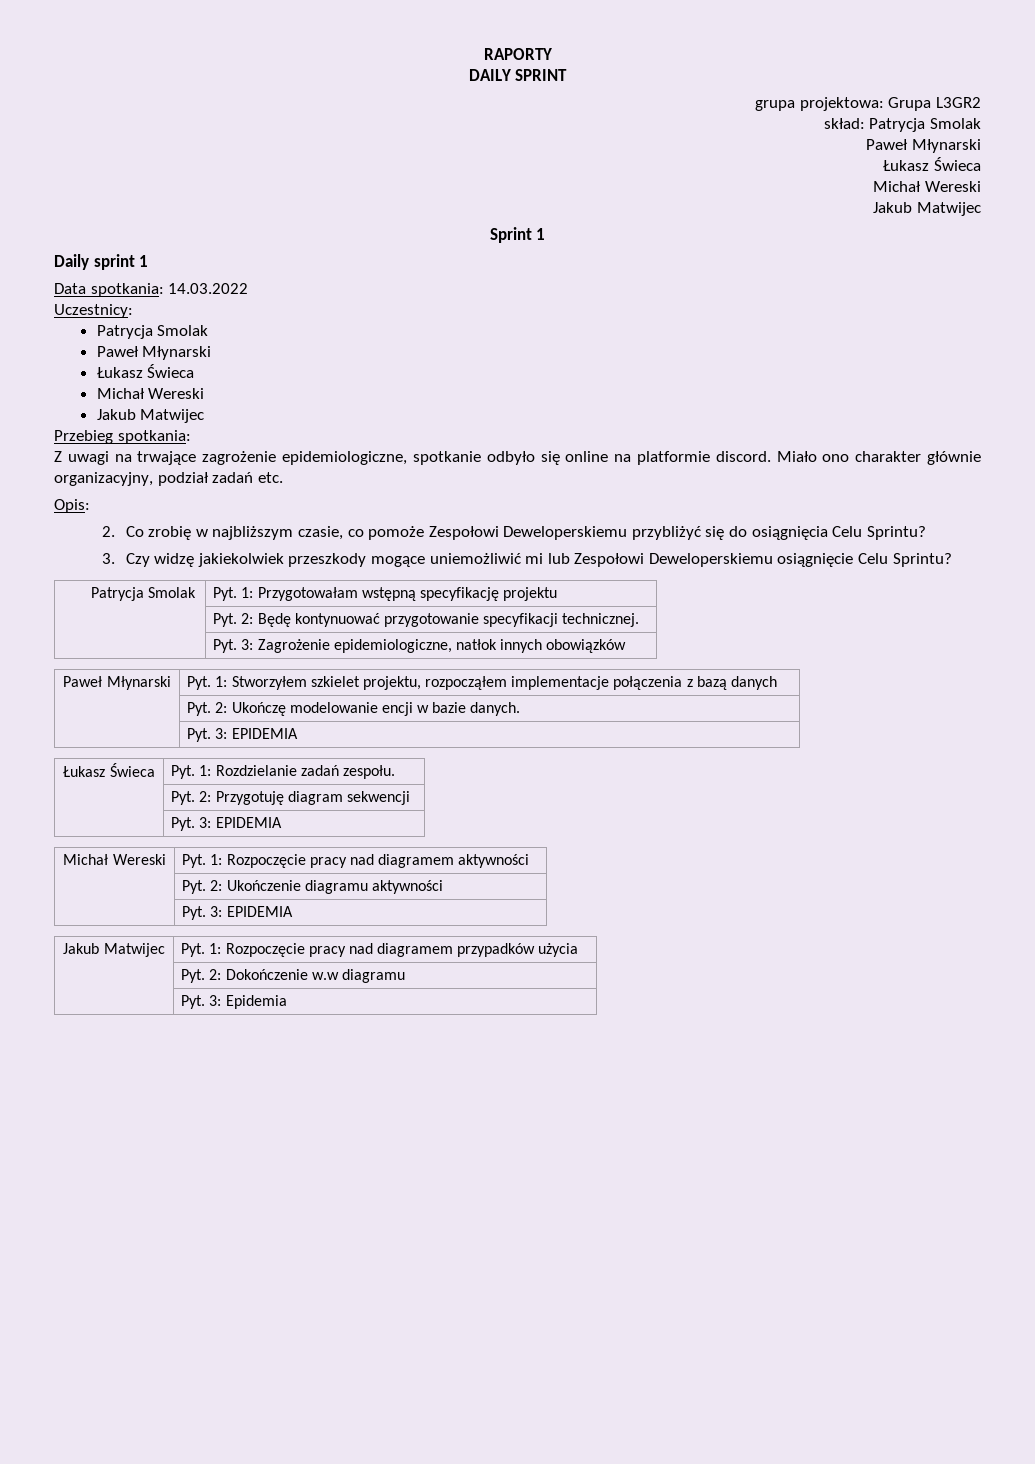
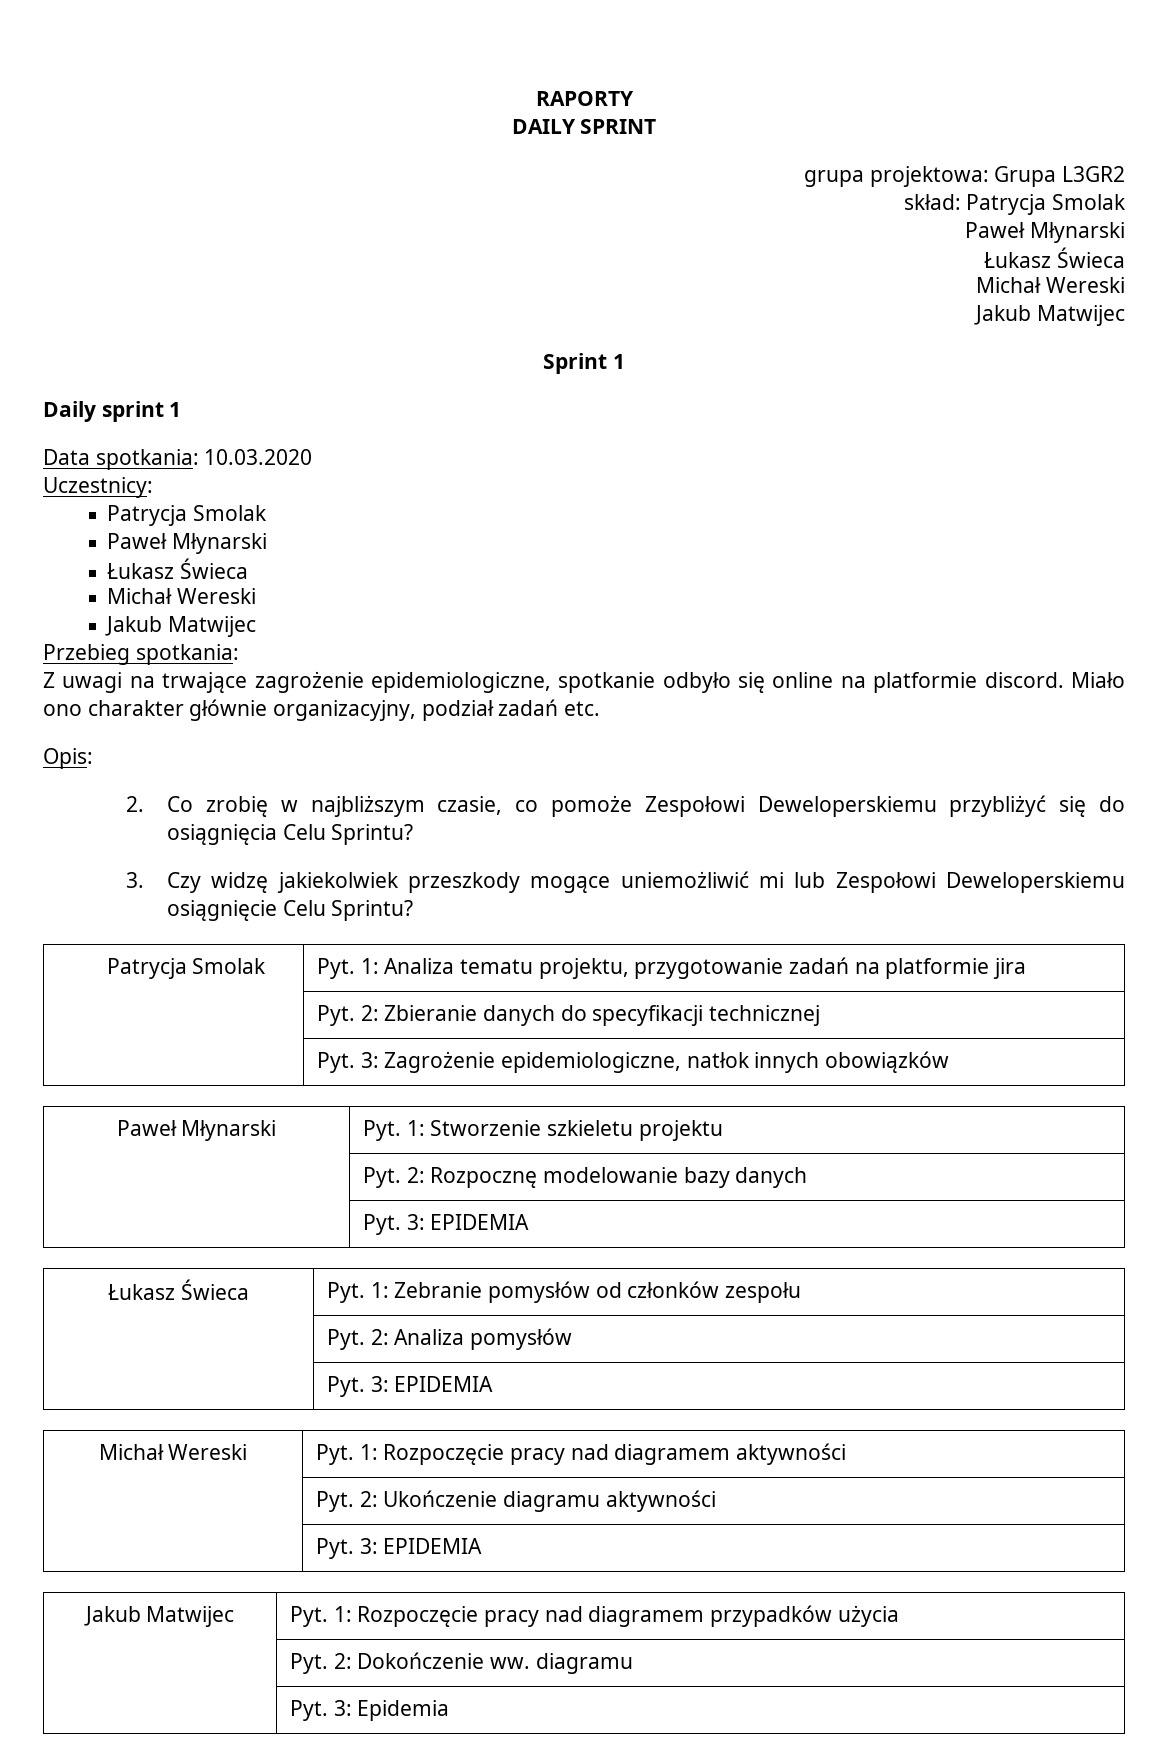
- Data spotkania: 14.03.2022
+ Data spotkania: 10.03.2020
- Patrycja Smolak | Pyt. 1: Przygotowałam wstępną specyfikację projektu
- | Pyt. 2: Będę kontynuować przygotowanie specyfikacji technicznej.
+ Patrycja Smolak | Pyt. 1: Analiza tematu projektu, przygotowanie zadań na platformie jira
+ | Pyt. 2: Zbieranie danych do specyfikacji technicznej
- Paweł Młynarski | Pyt. 1: Stworzyłem szkielet projektu, rozpocząłem implementacje połączenia z bazą danych
- | Pyt. 2: Ukończę modelowanie encji w bazie danych.
+ Paweł Młynarski | Pyt. 1: Stworzenie szkieletu projektu
+ | Pyt. 2: Rozpocznę modelowanie bazy danych
- Łukasz Świeca | Pyt. 1: Rozdzielanie zadań zespołu.
- | Pyt. 2: Przygotuję diagram sekwencji
+ Łukasz Świeca | Pyt. 1: Zebranie pomysłów od członków zespołu
+ | Pyt. 2: Analiza pomysłów
- | Pyt. 2: Dokończenie w.w diagramu
+ | Pyt. 2: Dokończenie ww. diagramu

